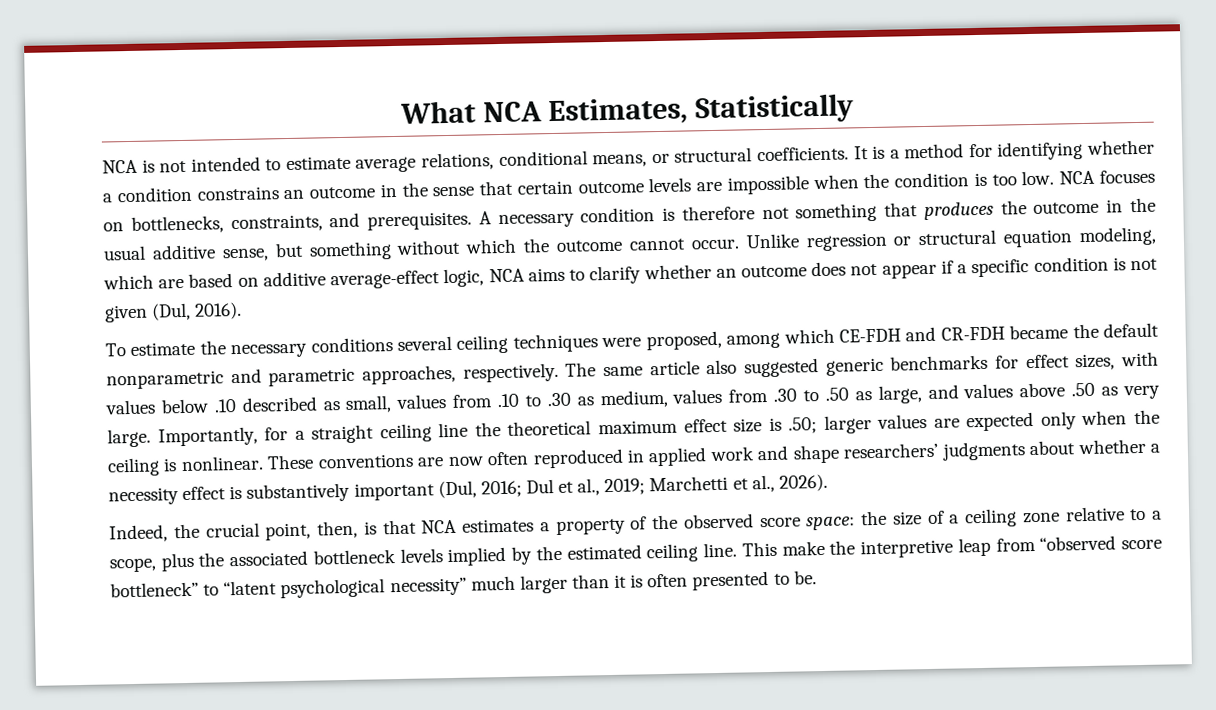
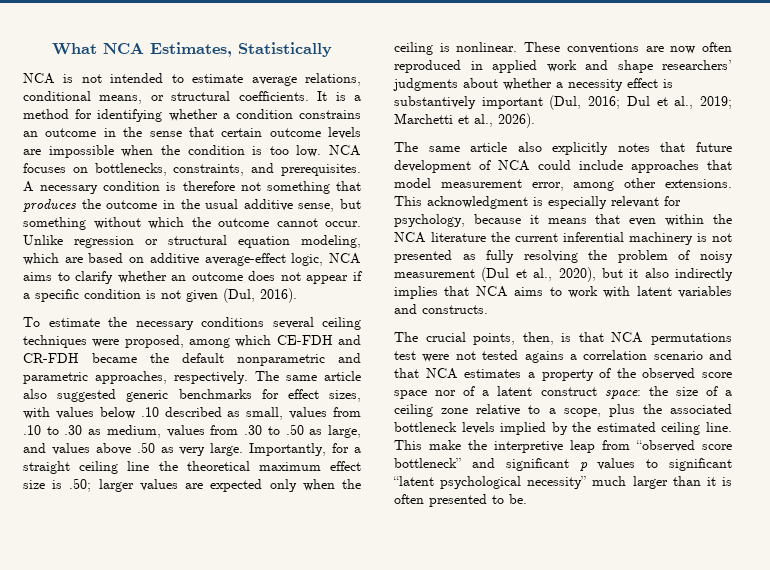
- Indeed, the crucial point, then, is that NCA estimates a property of the observed score space: the size of a ceiling zone relative to a scope, plus the associated bottleneck levels implied by the estimated ceiling line.
+ The same article also explicitly notes that future development of NCA could include approaches that model measurement error, among other extensions. This acknowledgment is especially relevant for psychology, because it means that even within the NCA literature the current inferential machinery is not presented as fully resolving the problem of noisy measurement (Dul et al., 2020), but it also indirectly implies that NCA aims to work with latent variables and constructs.
+ The crucial points, then, is that NCA permutations test were not tested agains a correlation scenario and that NCA estimates a property of the observed score space nor of a latent construct space: the size of a ceiling zone relative to a scope, plus the associated bottleneck levels implied by the estimated ceiling line.
- This make the interpretive leap from “observed score bottleneck” to “latent psychological necessity” much larger than it is often presented to be.
+ This make the interpretive leap from “observed score bottleneck” and significant p values to significant “latent psychological necessity” much larger than it is often presented to be.

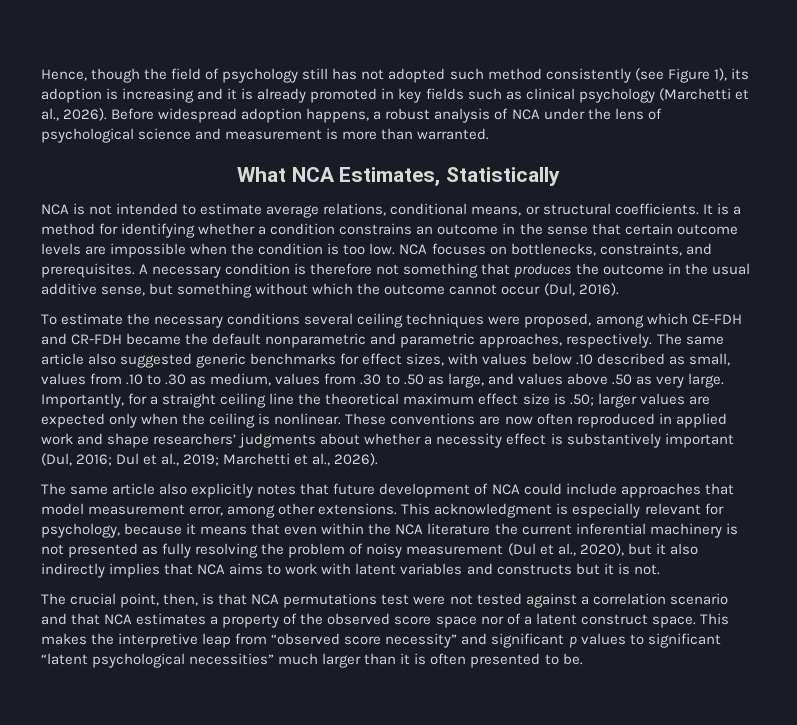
+ Hence, though the field of psychology still has not adopted such method consistently (see Figure 1), its adoption is increasing and it is already promoted in key fields such as clinical psychology (Marchetti et al., 2026). Before widespread adoption happens, a robust analysis of NCA under the lens of psychological science and measurement is more than warranted.
- A necessary condition is therefore not something that produces the outcome in the usual additive sense, but something without which the outcome cannot occur. Unlike regression or structural equation modeling, which are based on additive average-effect logic, NCA aims to clarify whether an outcome does not appear if a specific condition is not given (Dul, 2016).
+ A necessary condition is therefore not something that produces the outcome in the usual additive sense, but something without which the outcome cannot occur (Dul, 2016).
- This acknowledgment is especially relevant for psychology, because it means that even within the NCA literature the current inferential machinery is not presented as fully resolving the problem of noisy measurement (Dul et al., 2020), but it also indirectly implies that NCA aims to work with latent variables and constructs.
+ This acknowledgment is especially relevant for psychology, because it means that even within the NCA literature the current inferential machinery is not presented as fully resolving the problem of noisy measurement (Dul et al., 2020), but it also indirectly implies that NCA aims to work with latent variables and constructs but it is not.
- The crucial points, then, is that NCA permutations test were not tested agains a correlation scenario and that NCA estimates a property of the observed score space nor of a latent construct space: the size of a ceiling zone relative to a scope, plus the associated bottleneck levels implied by the estimated ceiling line. This make the interpretive leap from “observed score bottleneck” and significant p values to significant “latent psychological necessity” much larger than it is often presented to be.
+ The crucial point, then, is that NCA permutations test were not tested against a correlation scenario and that NCA estimates a property of the observed score space nor of a latent construct space. This makes the interpretive leap from “observed score necessity” and significant p values to significant “latent psychological necessities” much larger than it is often presented to be.

